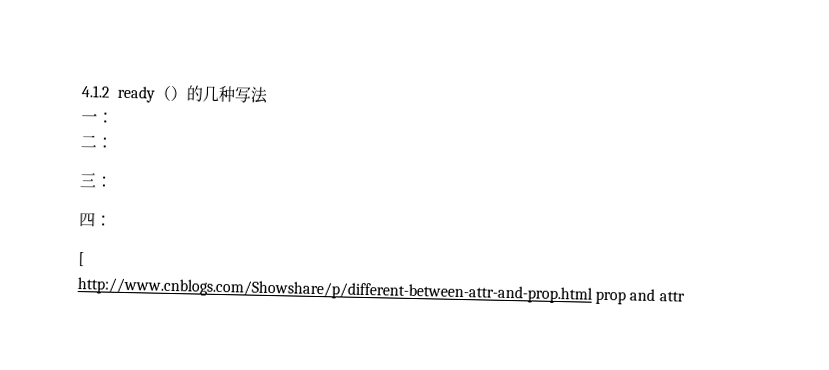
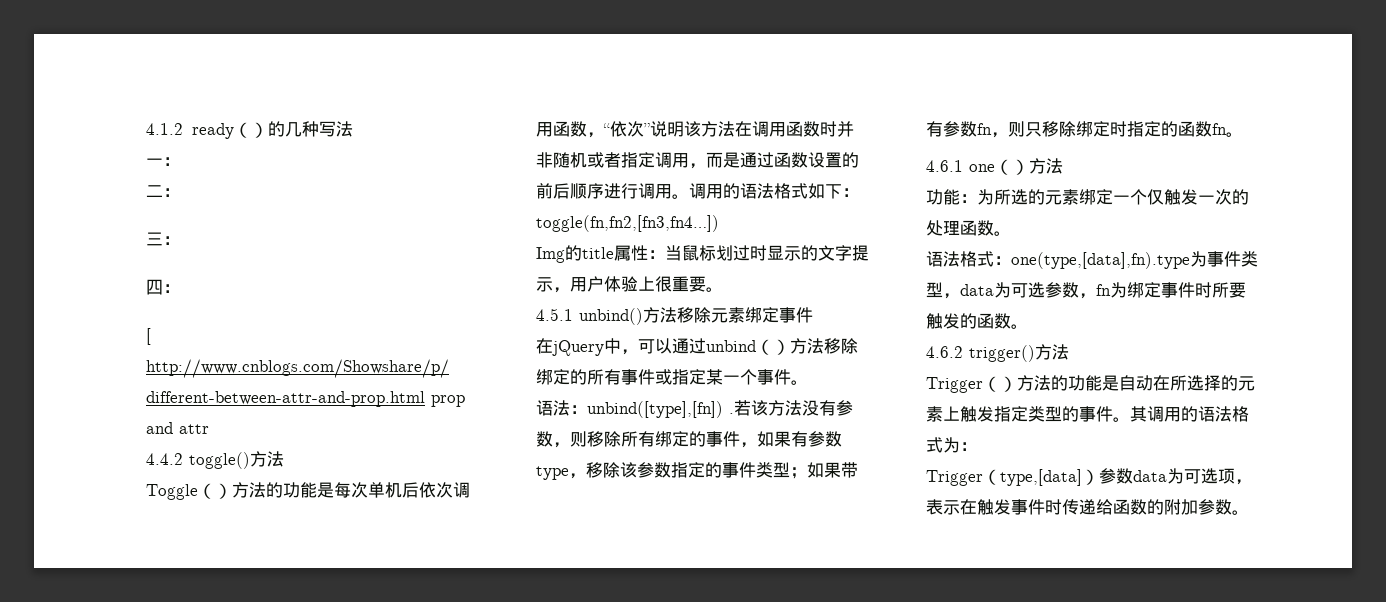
+ 4.4.2 toggle()方法
+ Toggle（）方法的功能是每次单机后依次调用函数，“依次”说明该方法在调用函数时并非随机或者指定调用，而是通过函数设置的前后顺序进行调用。调用的语法格式如下：toggle(fn,fn2,[fn3,fn4…])
+ Img的title属性：当鼠标划过时显示的文字提示，用户体验上很重要。
+ 4.5.1 unbind()方法移除元素绑定事件
+ 在jQuery中，可以通过unbind（）方法移除绑定的所有事件或指定某一个事件。
+ 语法：unbind([type],[fn]) .若该方法没有参数，则移除所有绑定的事件，如果有参数type，移除该参数指定的事件类型；如果带有参数fn，则只移除绑定时指定的函数fn。
+ 4.6.1 one（）方法
+ 功能：为所选的元素绑定一个仅触发一次的处理函数。
+ 语法格式：one(type,[data],fn).type为事件类型，data为可选参数，fn为绑定事件时所要触发的函数。
+ 4.6.2 trigger()方法
+ Trigger（）方法的功能是自动在所选择的元素上触发指定类型的事件。其调用的语法格式为：
+ Trigger（type,[data]）参数data为可选项，表示在触发事件时传递给函数的附加参数。

